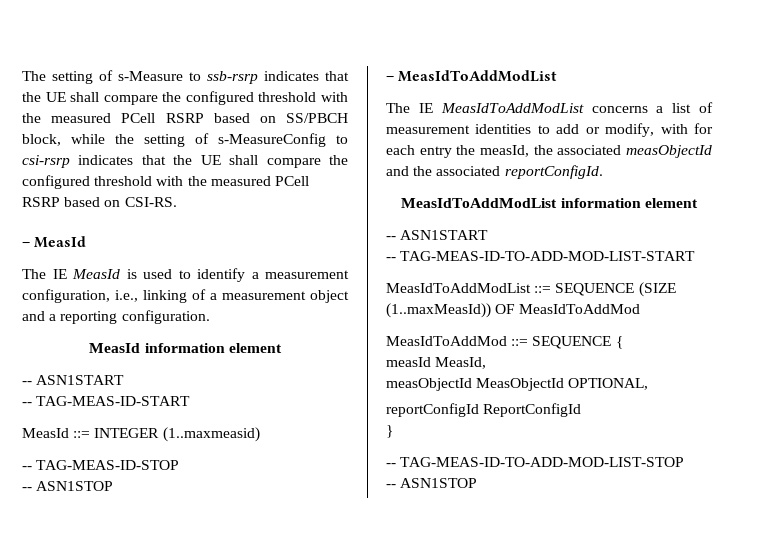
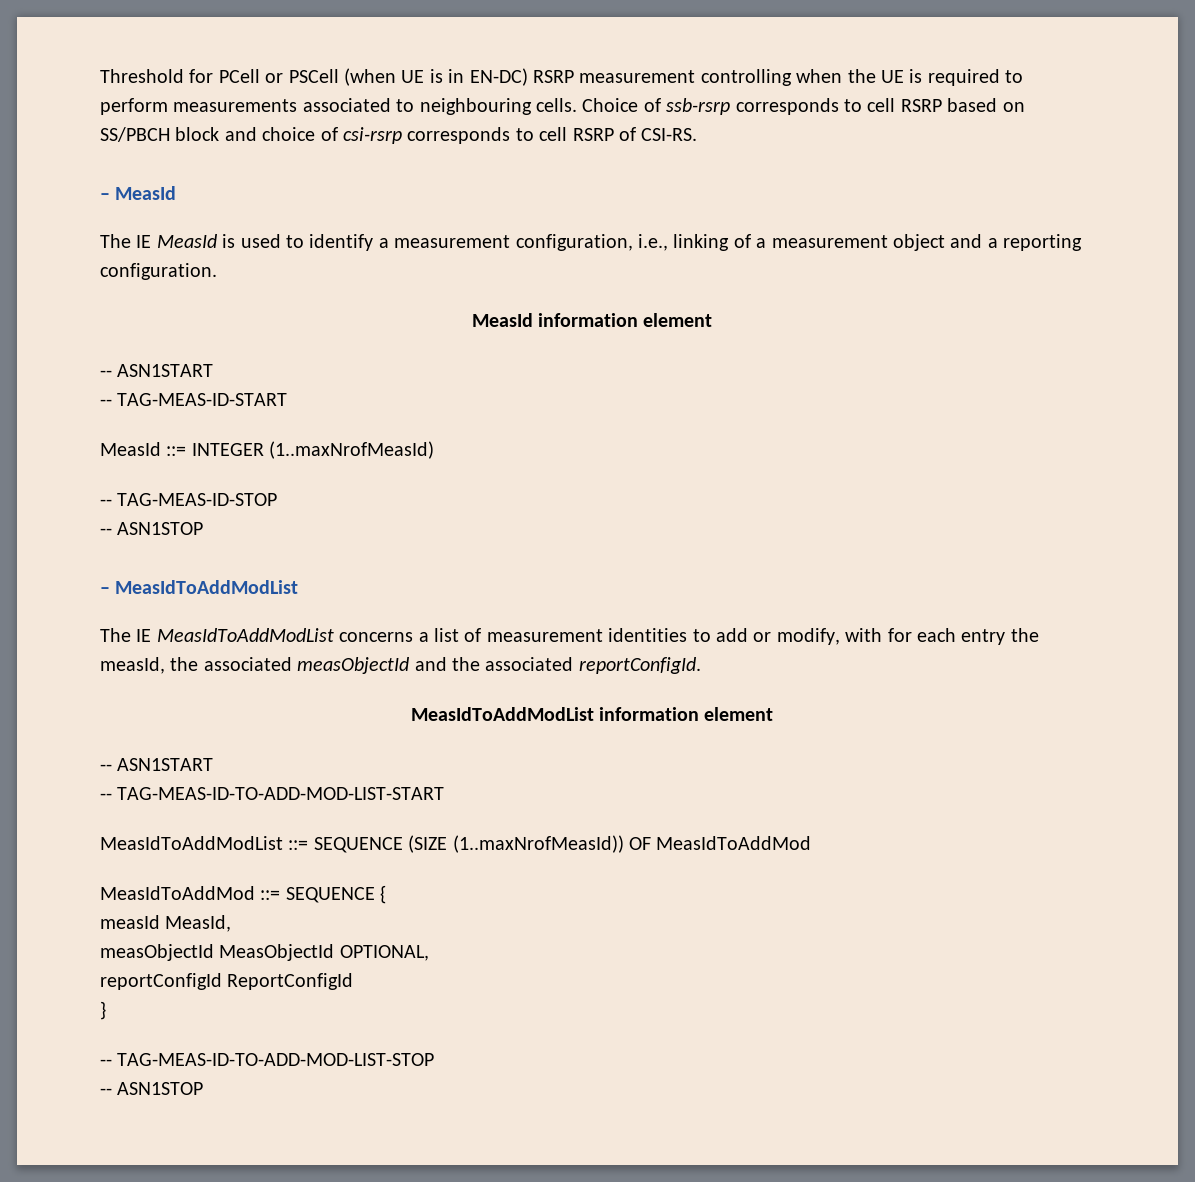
- The setting of s-Measure to ssb-rsrp indicates that the UE shall compare the configured threshold with the measured PCell RSRP based on SS/PBCH block, while the setting of s-MeasureConfig to csi-rsrp indicates that the UE shall compare the configured threshold with the measured PCell RSRP based on CSI-RS.
+ Threshold for PCell or PSCell (when UE is in EN-DC) RSRP measurement controlling when the UE is required to perform measurements associated to neighbouring cells. Choice of ssb-rsrp corresponds to cell RSRP based on SS/PBCH block and choice of csi-rsrp corresponds to cell RSRP of CSI-RS.
- MeasId ::= INTEGER (1..maxmeasid)
+ MeasId ::= INTEGER (1..maxNrofMeasId)
- MeasIdToAddModList ::= SEQUENCE (SIZE (1..maxMeasId)) OF MeasIdToAddMod
+ MeasIdToAddModList ::= SEQUENCE (SIZE (1..maxNrofMeasId)) OF MeasIdToAddMod

